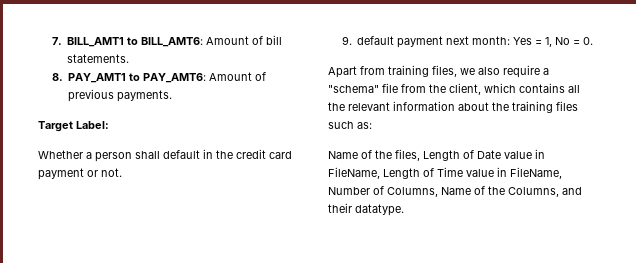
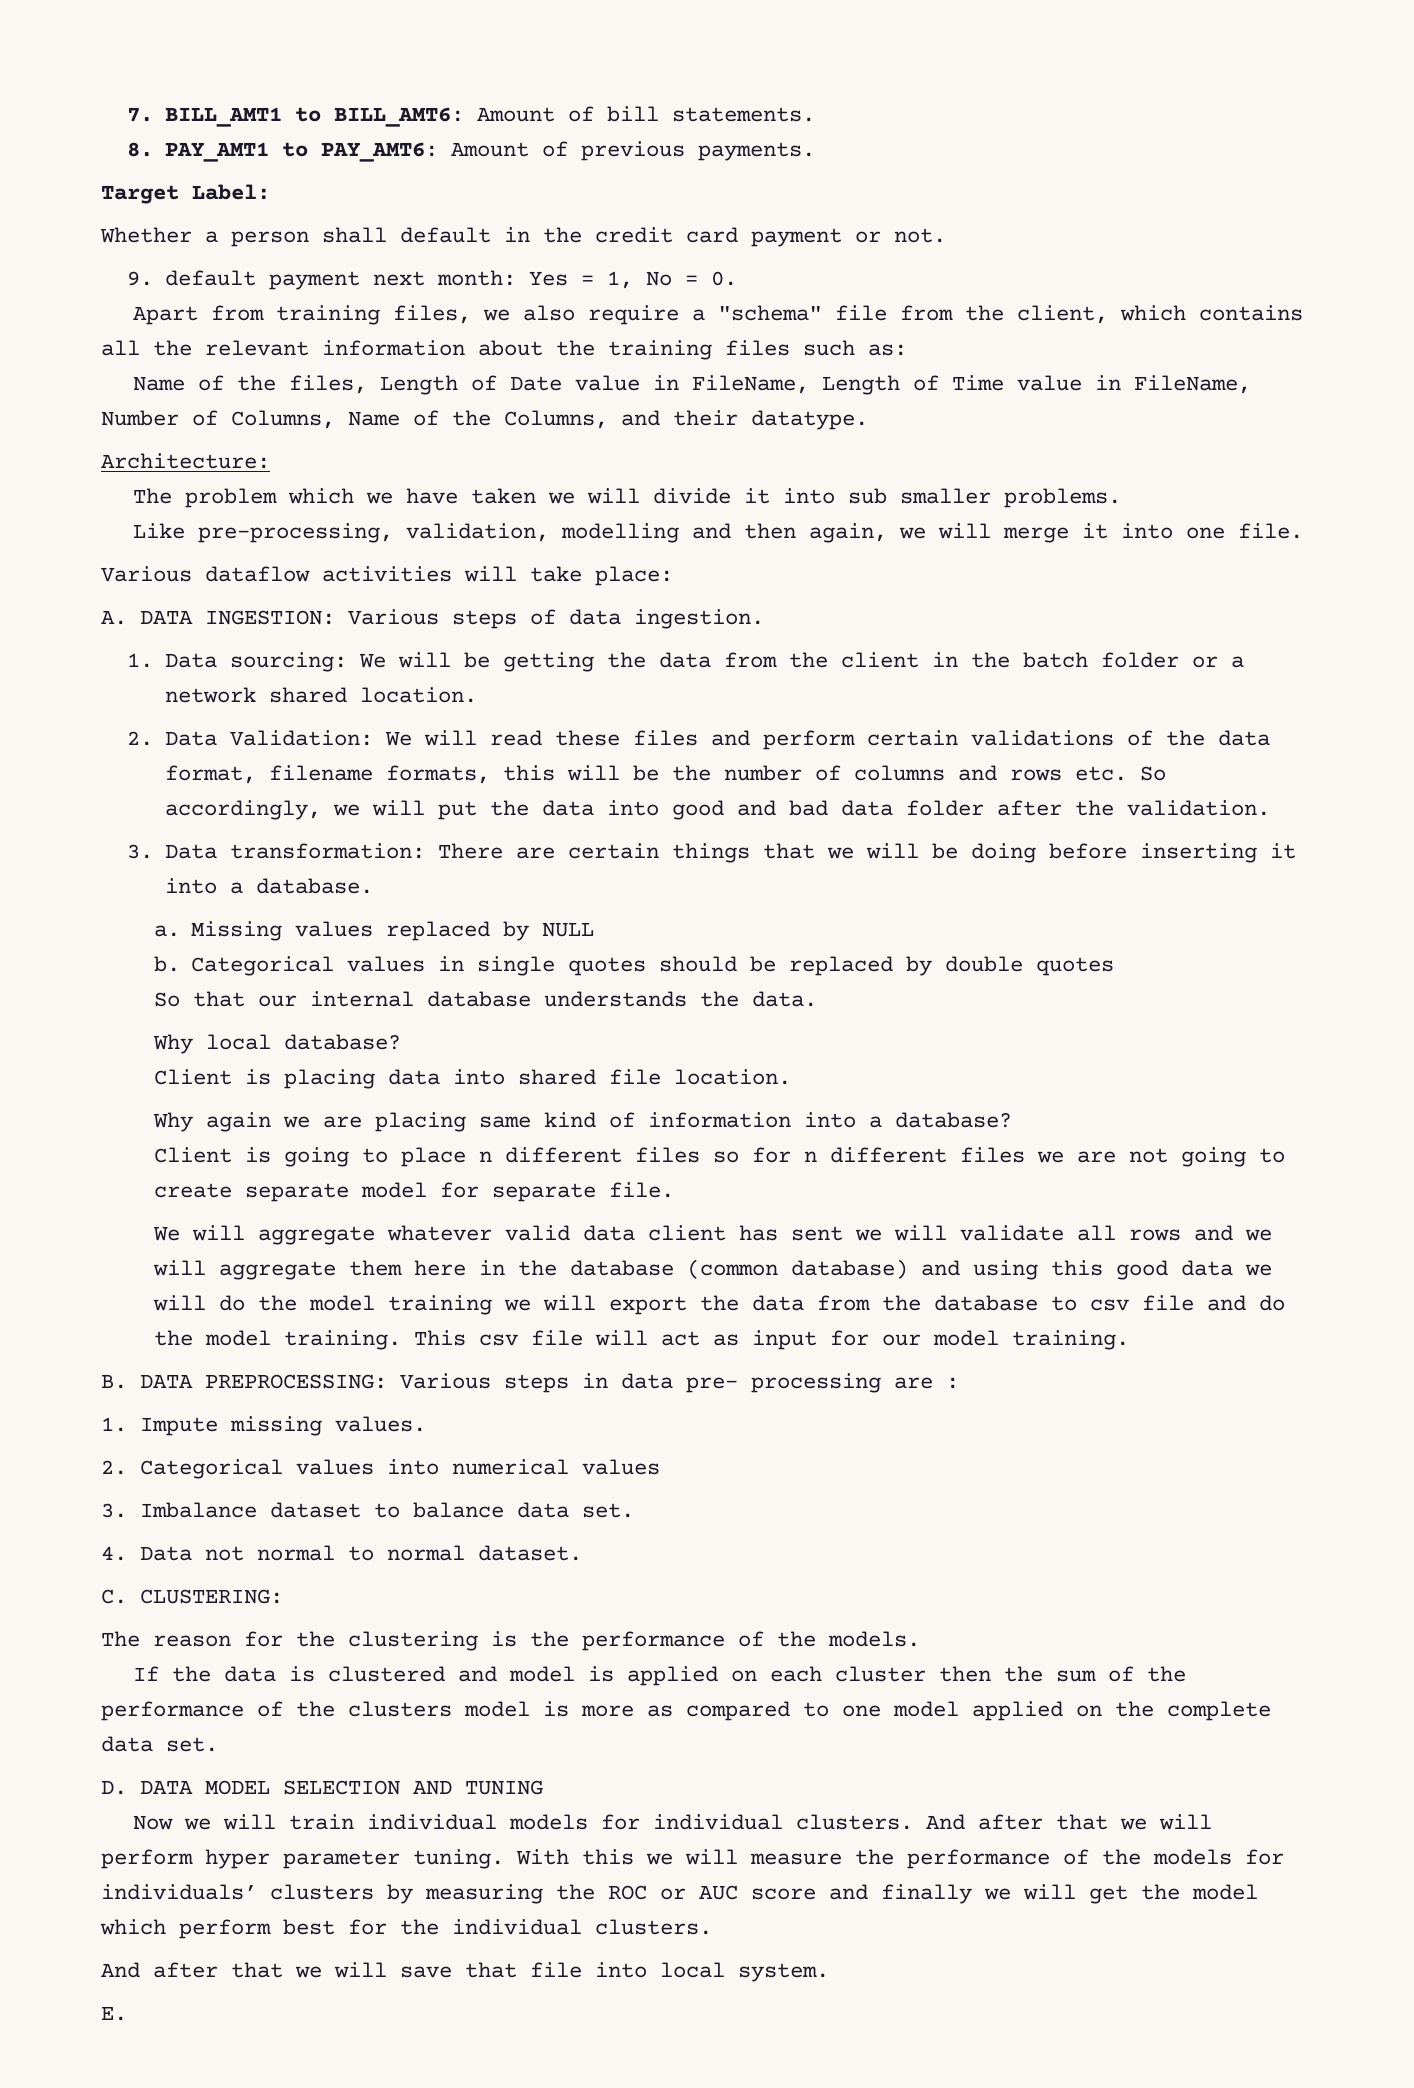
+ Architecture:
+ The problem which we have taken we will divide it into sub smaller problems.
+ Like pre-processing, validation, modelling and then again, we will merge it into one file.
+ Various dataflow activities will take place:
+ A. DATA INGESTION: Various steps of data ingestion.
+ 1. Data sourcing: We will be getting the data from the client in the batch folder or a network shared location.
+ 2. Data Validation: We will read these files and perform certain validations of the data format, filename formats, this will be the number of columns and rows etc. So accordingly, we will put the data into good and bad data folder after the validation.
+ 3. Data transformation: There are certain things that we will be doing before inserting it into a database.
+ a. Missing values replaced by NULL
+ b. Categorical values in single quotes should be replaced by double quotes
+ So that our internal database understands the data.
+ Why local database?
+ Client is placing data into shared file location.
+ Why again we are placing same kind of information into a database?
+ Client is going to place n different files so for n different files we are not going to create separate model for separate file.
+ We will aggregate whatever valid data client has sent we will validate all rows and we will aggregate them here in the database (common database) and using this good data we will do the model training we will export the data from the database to csv file and do the model training. This csv file will act as input for our model training.
+ B. DATA PREPROCESSING: Various steps in data pre- processing are :
+ 1. Impute missing values.
+ 2. Categorical values into numerical values
+ 3. Imbalance dataset to balance data set.
+ 4. Data not normal to normal dataset.
+ C. CLUSTERING:
+ The reason for the clustering is the performance of the models.
+ If the data is clustered and model is applied on each cluster then the sum of the performance of the clusters model is more as compared to one model applied on the complete data set.
+ D. DATA MODEL SELECTION AND TUNING
+ Now we will train individual models for individual clusters. And after that we will perform hyper parameter tuning. With this we will measure the performance of the models for individuals’ clusters by measuring the ROC or AUC score and finally we will get the model which perform best for the individual clusters.
+ And after that we will save that file into local system.
+ E.

